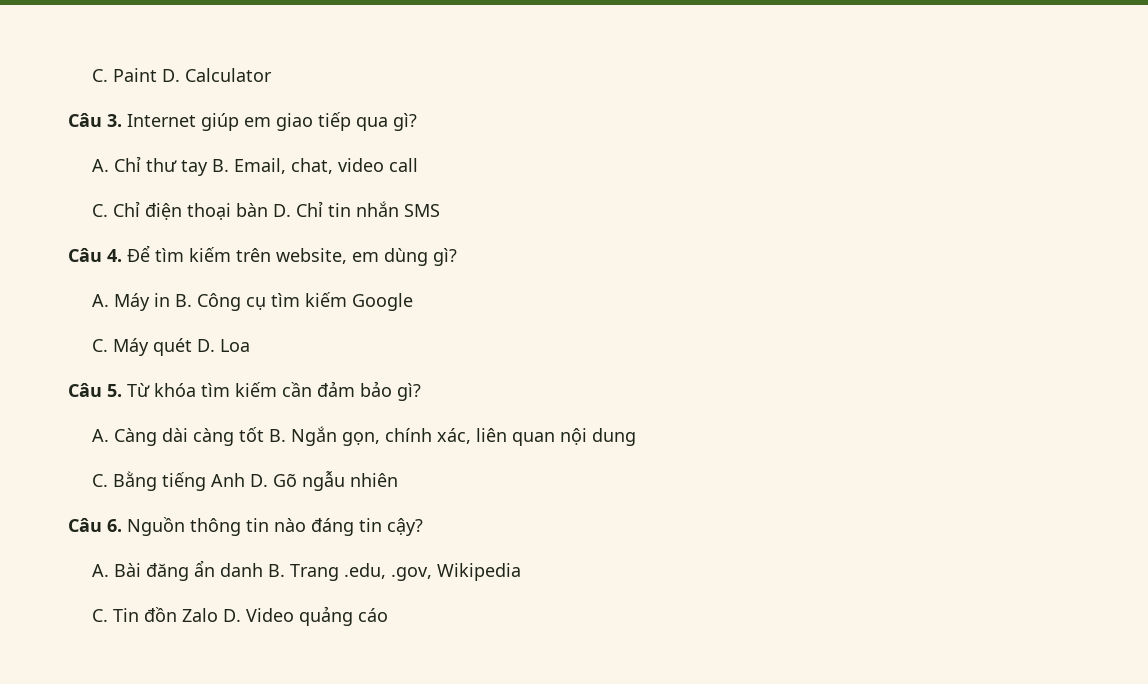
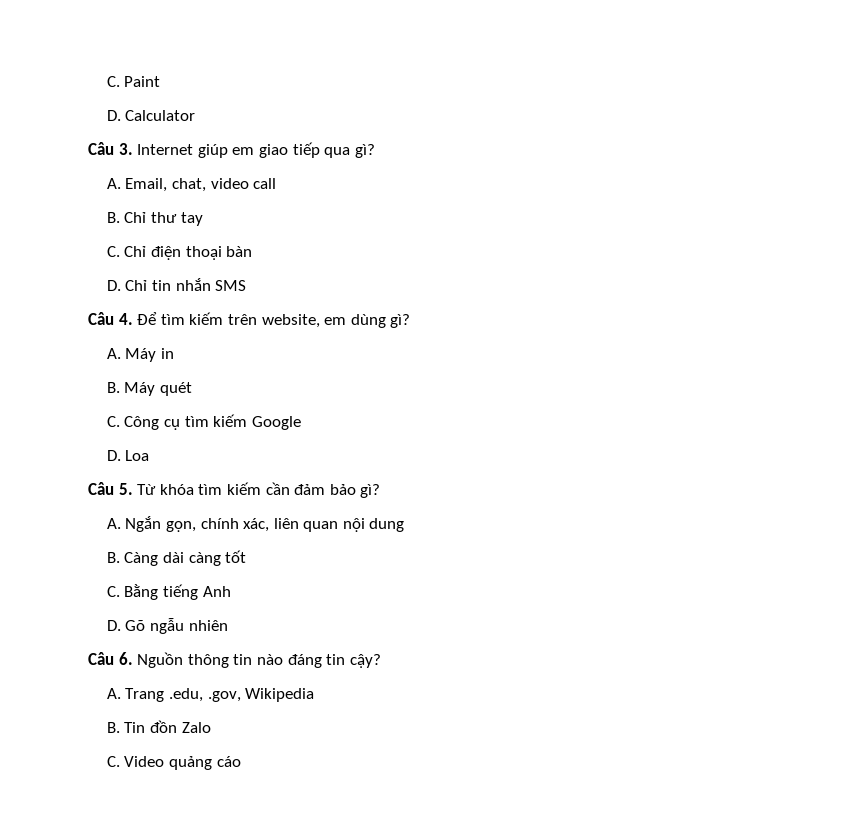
- C. Paint D. Calculator
+ C. Paint
+ D. Calculator
- A. Chỉ thư tay B. Email, chat, video call
+ A. Email, chat, video call
+ B. Chỉ thư tay
- C. Chỉ điện thoại bàn D. Chỉ tin nhắn SMS
+ C. Chỉ điện thoại bàn
+ D. Chỉ tin nhắn SMS
- A. Máy in B. Công cụ tìm kiếm Google
+ A. Máy in
+ B. Máy quét
+ C. Công cụ tìm kiếm Google
- C. Máy quét D. Loa
+ D. Loa
- A. Càng dài càng tốt B. Ngắn gọn, chính xác, liên quan nội dung
+ A. Ngắn gọn, chính xác, liên quan nội dung
+ B. Càng dài càng tốt
- C. Bằng tiếng Anh D. Gõ ngẫu nhiên
+ C. Bằng tiếng Anh
+ D. Gõ ngẫu nhiên
- A. Bài đăng ẩn danh B. Trang .edu, .gov, Wikipedia
+ A. Trang .edu, .gov, Wikipedia
- C. Tin đồn Zalo D. Video quảng cáo
+ B. Tin đồn Zalo
+ C. Video quảng cáo

